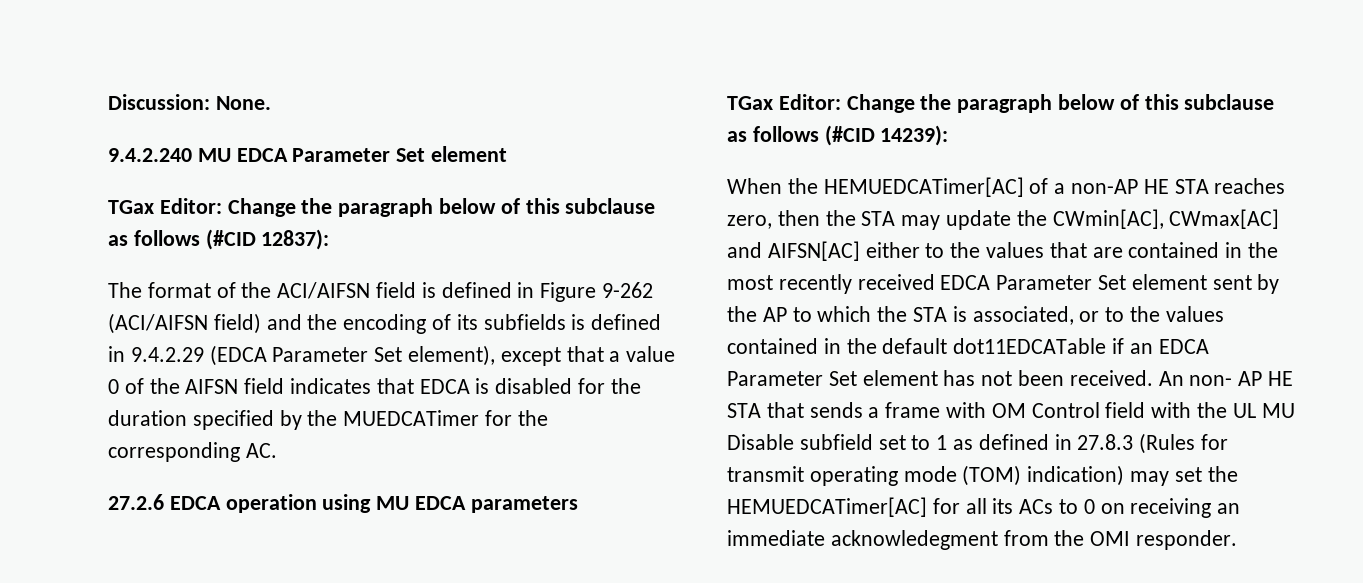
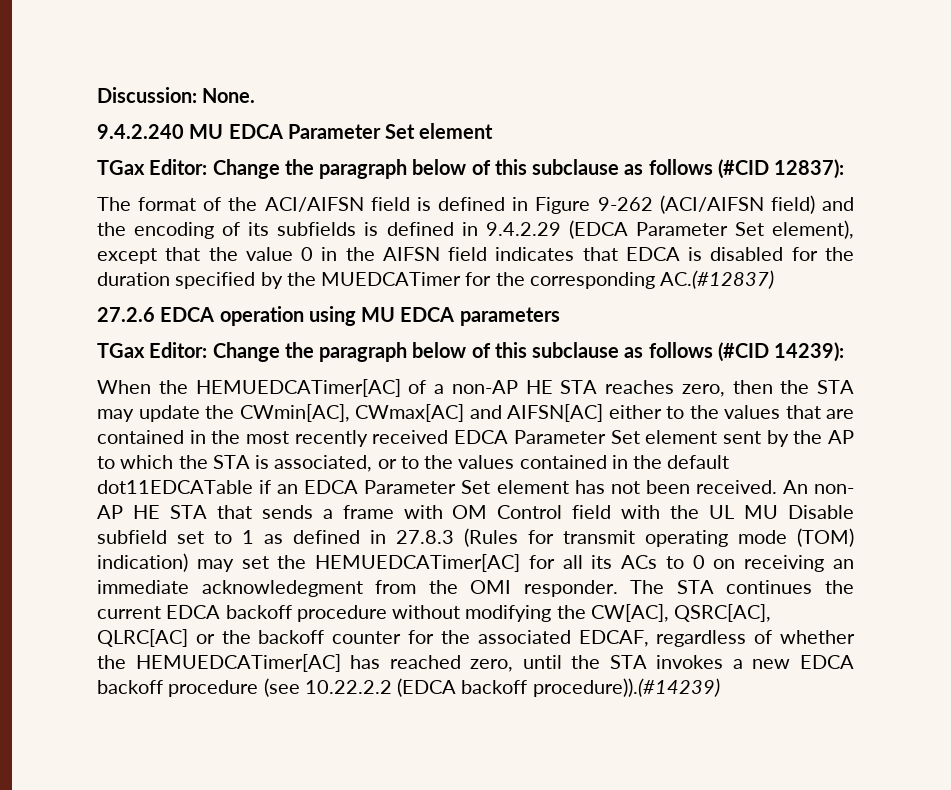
- The format of the ACI/AIFSN field is defined in Figure 9-262 (ACI/AIFSN field) and the encoding of its subfields is defined in 9.4.2.29 (EDCA Parameter Set element), except that a value 0 of the AIFSN field indicates that EDCA is disabled for the duration specified by the MUEDCATimer for the corresponding AC.
+ The format of the ACI/AIFSN field is defined in Figure 9-262 (ACI/AIFSN field) and the encoding of its subfields is defined in 9.4.2.29 (EDCA Parameter Set element), except that the value 0 in the AIFSN field indicates that EDCA is disabled for the duration specified by the MUEDCATimer for the corresponding AC.(#12837)
+ The STA continues the current EDCA backoff procedure without modifying the CW[AC], QSRC[AC], QLRC[AC] or the backoff counter for the associated EDCAF, regardless of whether the HEMUEDCATimer[AC] has reached zero, until the STA invokes a new EDCA backoff procedure (see 10.22.2.2 (EDCA backoff procedure)).(#14239)

